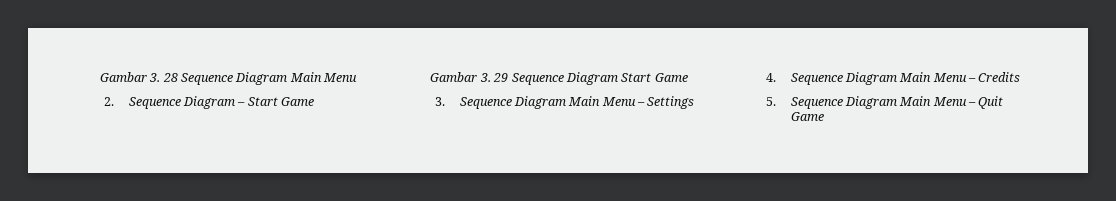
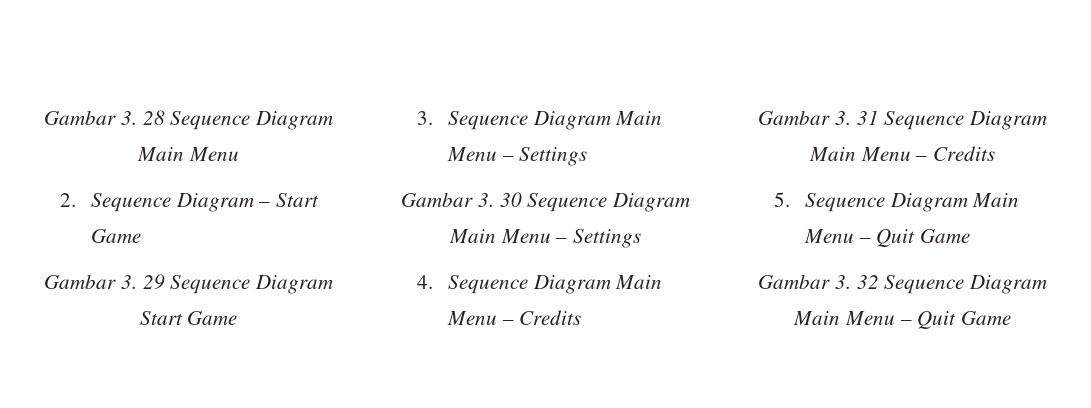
+ Gambar 3. 30 Sequence Diagram Main Menu – Settings
+ Gambar 3. 31 Sequence Diagram Main Menu – Credits
+ Gambar 3. 32 Sequence Diagram Main Menu – Quit Game

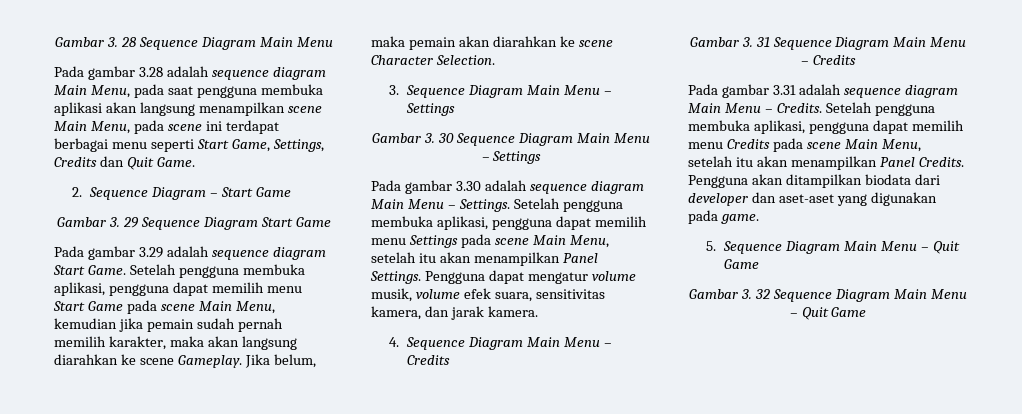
+ Pada gambar 3.28 adalah sequence diagram Main Menu, pada saat pengguna membuka aplikasi akan langsung menampilkan scene Main Menu, pada scene ini terdapat berbagai menu seperti Start Game, Settings, Credits dan Quit Game.
+ Pada gambar 3.29 adalah sequence diagram Start Game. Setelah pengguna membuka aplikasi, pengguna dapat memilih menu Start Game pada scene Main Menu, kemudian jika pemain sudah pernah memilih karakter, maka akan langsung diarahkan ke scene Gameplay. Jika belum, maka pemain akan diarahkan ke scene Character Selection.
+ Pada gambar 3.30 adalah sequence diagram Main Menu – Settings. Setelah pengguna membuka aplikasi, pengguna dapat memilih menu Settings pada scene Main Menu, setelah itu akan menampilkan Panel Settings. Pengguna dapat mengatur volume musik, volume efek suara, sensitivitas kamera, dan jarak kamera.
+ Pada gambar 3.31 adalah sequence diagram Main Menu – Credits. Setelah pengguna membuka aplikasi, pengguna dapat memilih menu Credits pada scene Main Menu, setelah itu akan menampilkan Panel Credits. Pengguna akan ditampilkan biodata dari developer dan aset-aset yang digunakan pada game.

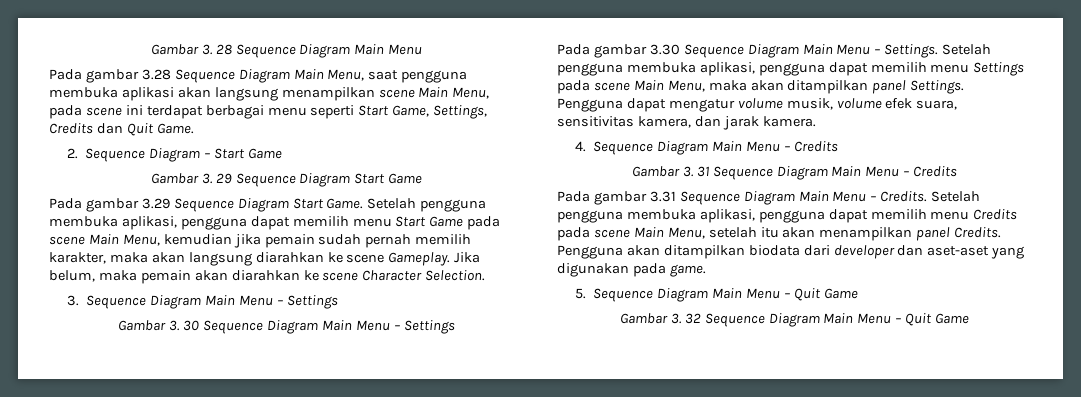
- Pada gambar 3.28 adalah sequence diagram Main Menu, pada saat pengguna membuka aplikasi akan langsung menampilkan scene Main Menu, pada scene ini terdapat berbagai menu seperti Start Game, Settings, Credits dan Quit Game.
+ Pada gambar 3.28 Sequence Diagram Main Menu, saat pengguna membuka aplikasi akan langsung menampilkan scene Main Menu, pada scene ini terdapat berbagai menu seperti Start Game, Settings, Credits dan Quit Game.
- Pada gambar 3.29 adalah sequence diagram Start Game.
+ Pada gambar 3.29 Sequence Diagram Start Game.
- Pada gambar 3.30 adalah sequence diagram Main Menu – Settings.
+ Pada gambar 3.30 Sequence Diagram Main Menu – Settings.
- Setelah pengguna membuka aplikasi, pengguna dapat memilih menu Settings pada scene Main Menu, setelah itu akan menampilkan Panel Settings.
+ Setelah pengguna membuka aplikasi, pengguna dapat memilih menu Settings pada scene Main Menu, maka akan ditampilkan panel Settings.
- Pada gambar 3.31 adalah sequence diagram Main Menu – Credits.
+ Pada gambar 3.31 Sequence Diagram Main Menu – Credits.
- Setelah pengguna membuka aplikasi, pengguna dapat memilih menu Credits pada scene Main Menu, setelah itu akan menampilkan Panel Credits.
+ Setelah pengguna membuka aplikasi, pengguna dapat memilih menu Credits pada scene Main Menu, setelah itu akan menampilkan panel Credits.

